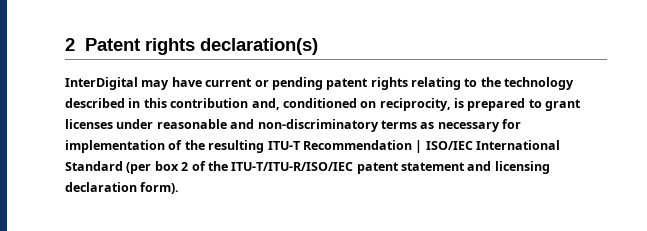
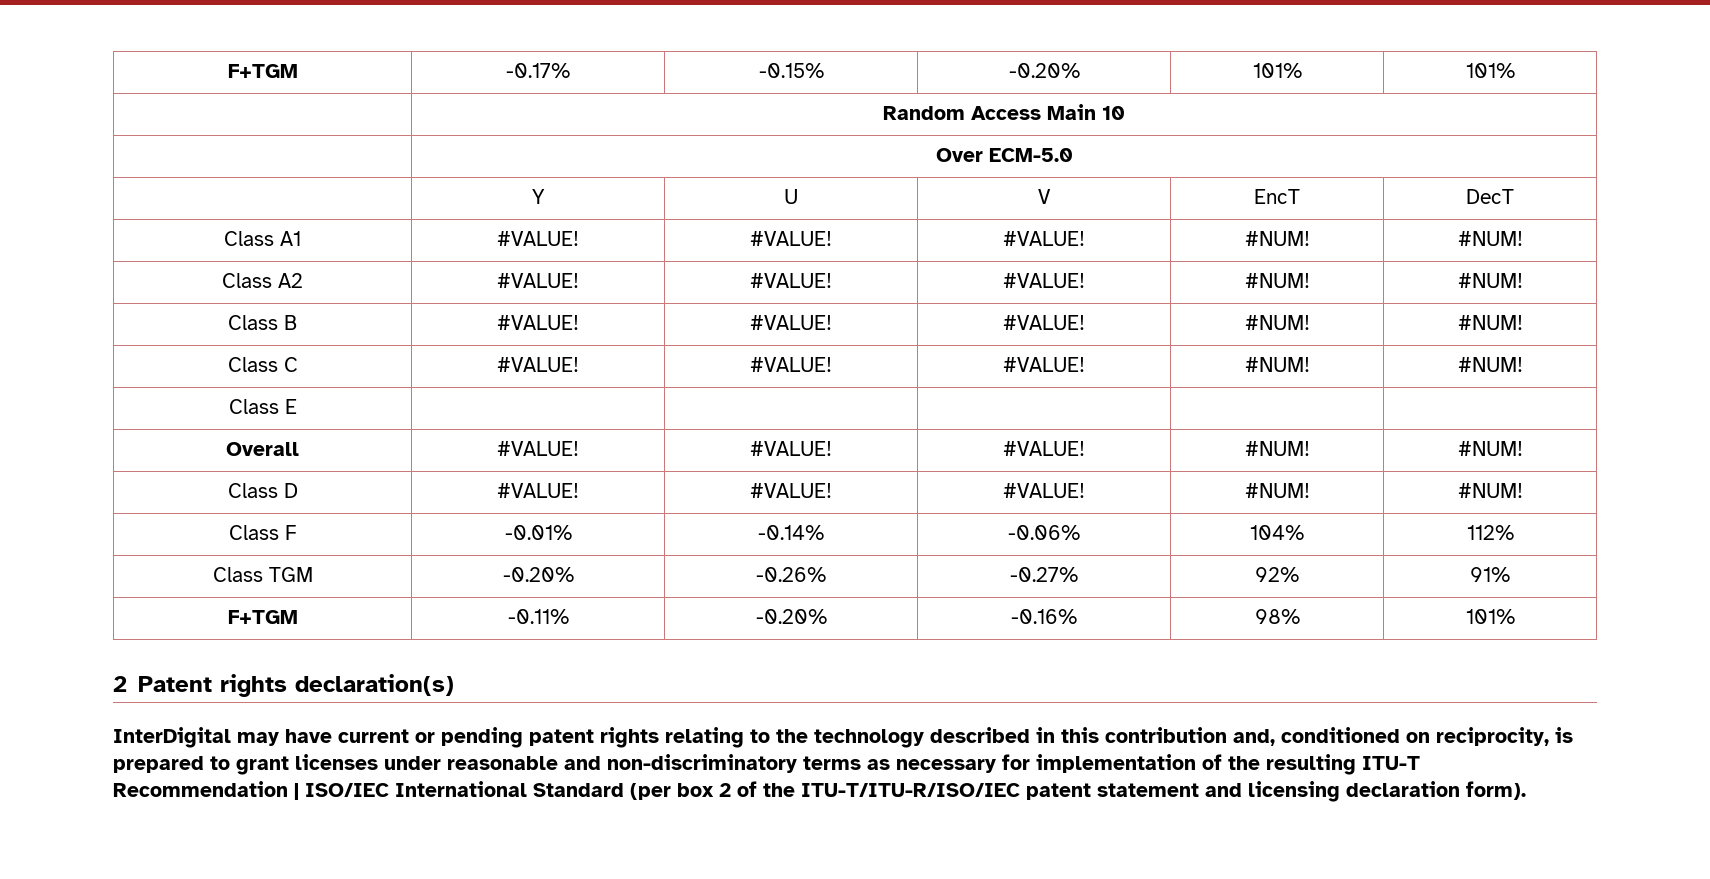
+ F+TGM | -0.17% | -0.15% | -0.20% | 101% | 101%
+ | Random Access Main 10
+ | Over ECM-5.0
+ | Y | U | V | EncT | DecT
+ Class A1 | #VALUE! | #VALUE! | #VALUE! | #NUM! | #NUM!
+ Class A2 | #VALUE! | #VALUE! | #VALUE! | #NUM! | #NUM!
+ Class B | #VALUE! | #VALUE! | #VALUE! | #NUM! | #NUM!
+ Class C | #VALUE! | #VALUE! | #VALUE! | #NUM! | #NUM!
+ Class E | | | | |
+ Overall | #VALUE! | #VALUE! | #VALUE! | #NUM! | #NUM!
+ Class D | #VALUE! | #VALUE! | #VALUE! | #NUM! | #NUM!
+ Class F | -0.01% | -0.14% | -0.06% | 104% | 112%
+ Class TGM | -0.20% | -0.26% | -0.27% | 92% | 91%
+ F+TGM | -0.11% | -0.20% | -0.16% | 98% | 101%

